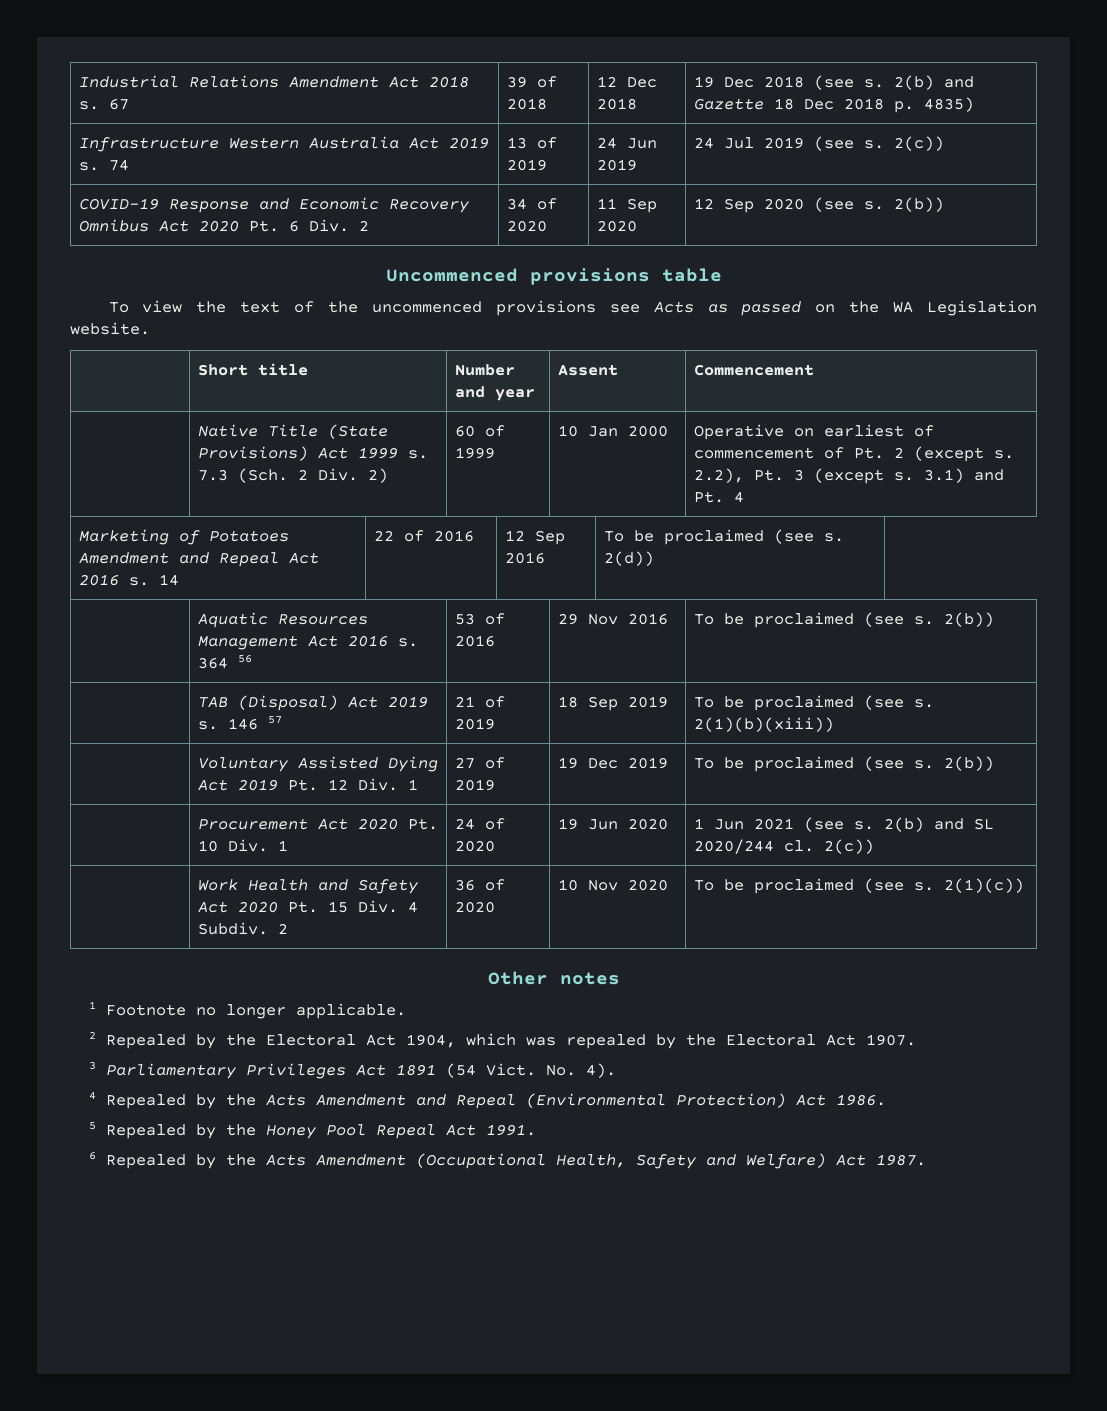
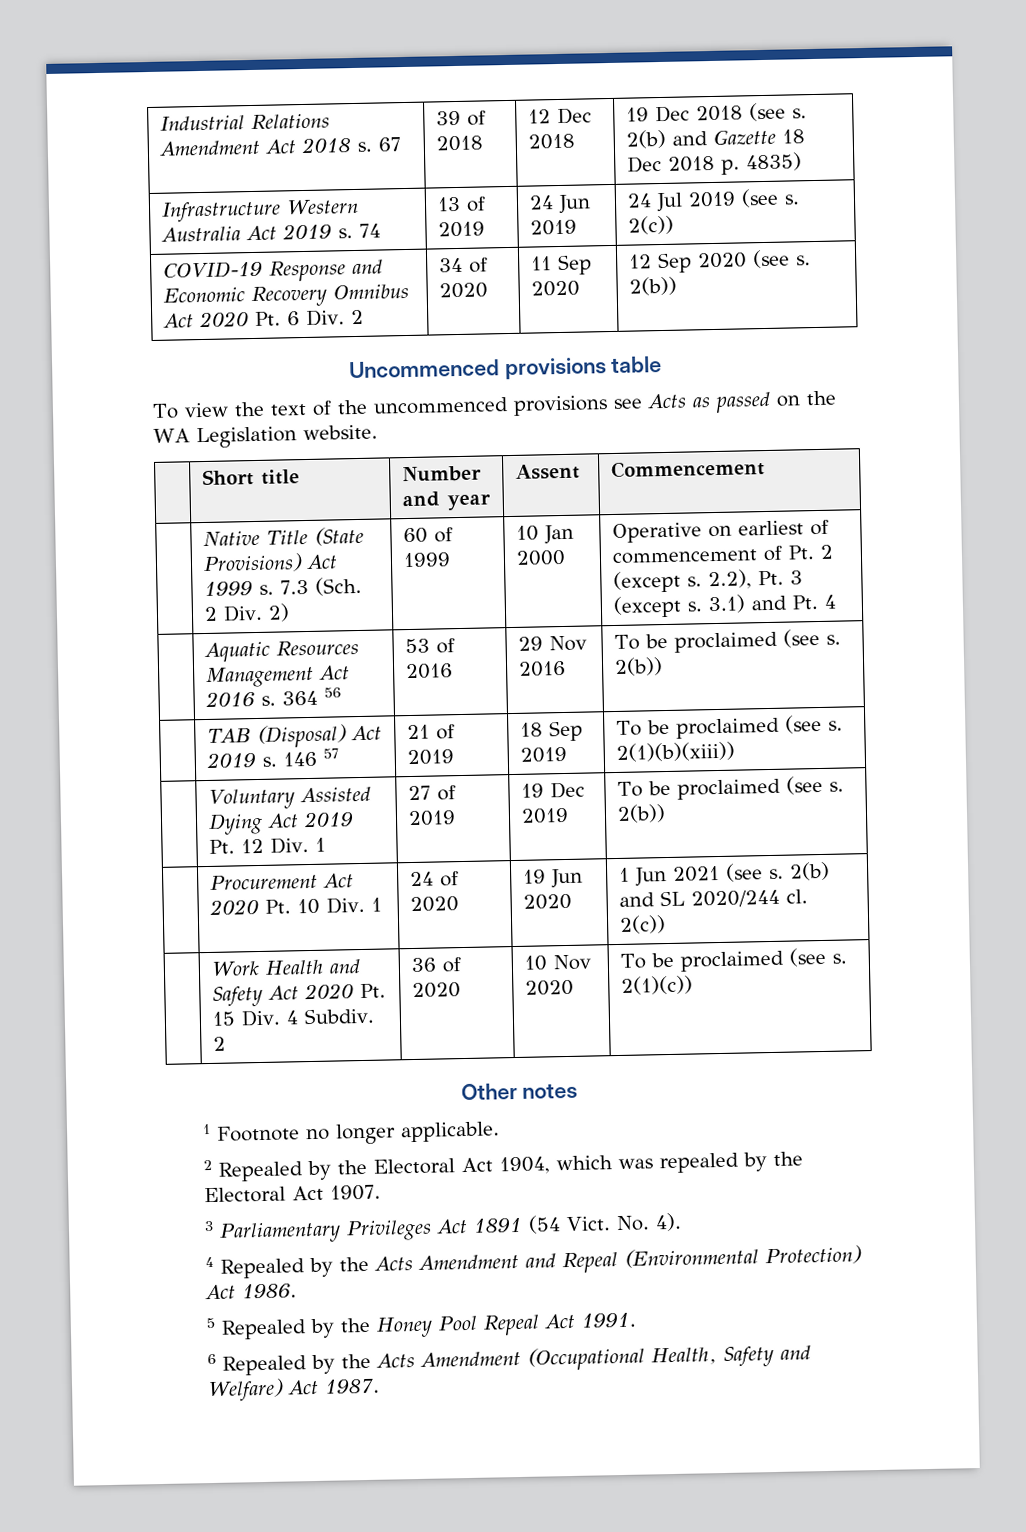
- Marketing of Potatoes Amendment and Repeal Act 2016 s. 14 | 22 of 2016 | 12 Sep 2016 | To be proclaimed (see s. 2(d))

